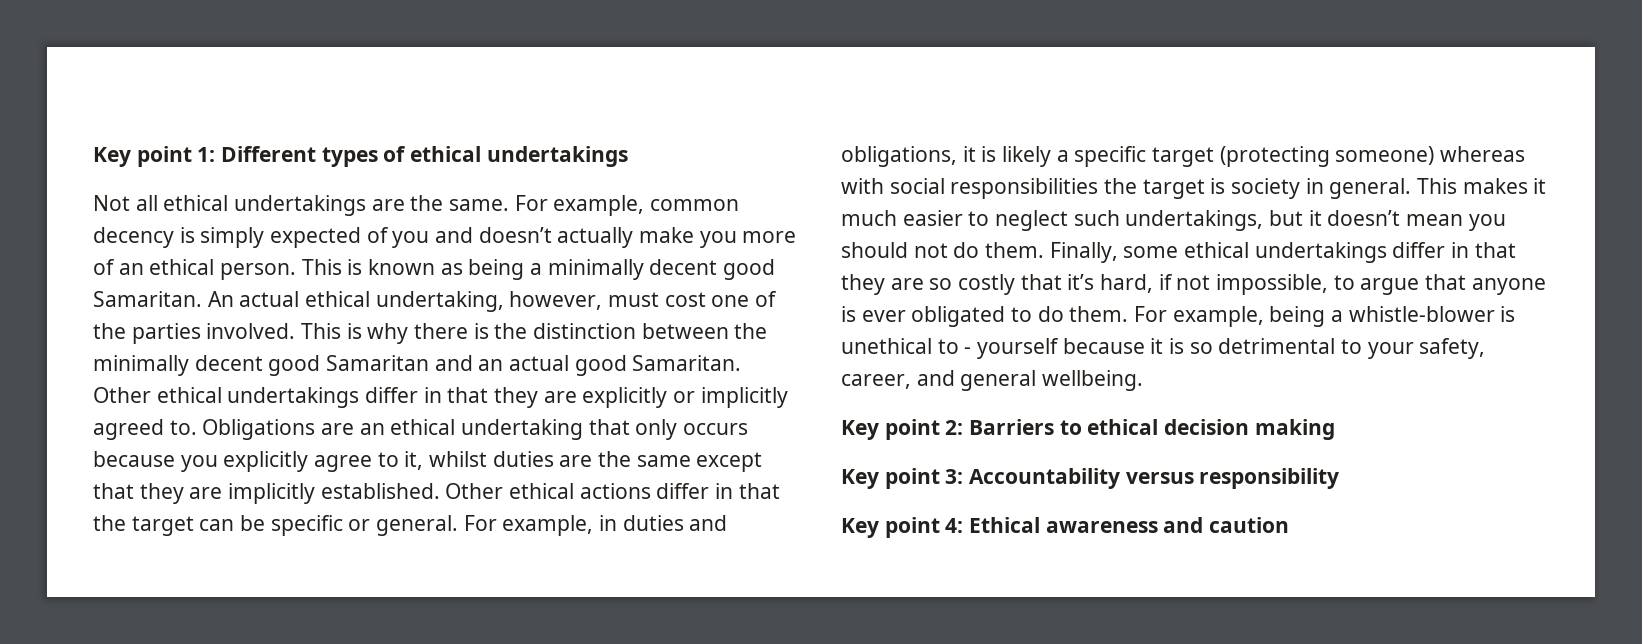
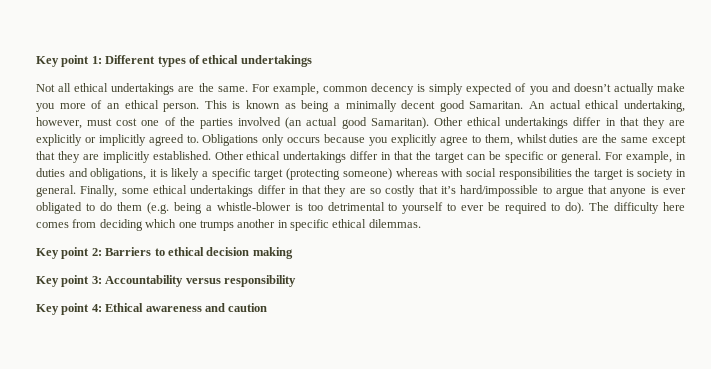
- An actual ethical undertaking, however, must cost one of the parties involved. This is why there is the distinction between the minimally decent good Samaritan and an actual good Samaritan.
+ An actual ethical undertaking, however, must cost one of the parties involved (an actual good Samaritan).
- Obligations are an ethical undertaking that only occurs because you explicitly agree to it, whilst duties are the same except that they are implicitly established.
+ Obligations only occurs because you explicitly agree to them, whilst duties are the same except that they are implicitly established.
- Other ethical actions differ in that the target can be specific or general.
+ Other ethical undertakings differ in that the target can be specific or general.
- This makes it much easier to neglect such undertakings, but it doesn’t mean you should not do them.
- Finally, some ethical undertakings differ in that they are so costly that it’s hard, if not impossible, to argue that anyone is ever obligated to do them. For example, being a whistle-blower is unethical to - yourself because it is so detrimental to your safety, career, and general wellbeing.
+ Finally, some ethical undertakings differ in that they are so costly that it’s hard/impossible to argue that anyone is ever obligated to do them (e.g. being a whistle-blower is too detrimental to yourself to ever be required to do). The difficulty here comes from deciding which one trumps another in specific ethical dilemmas.

